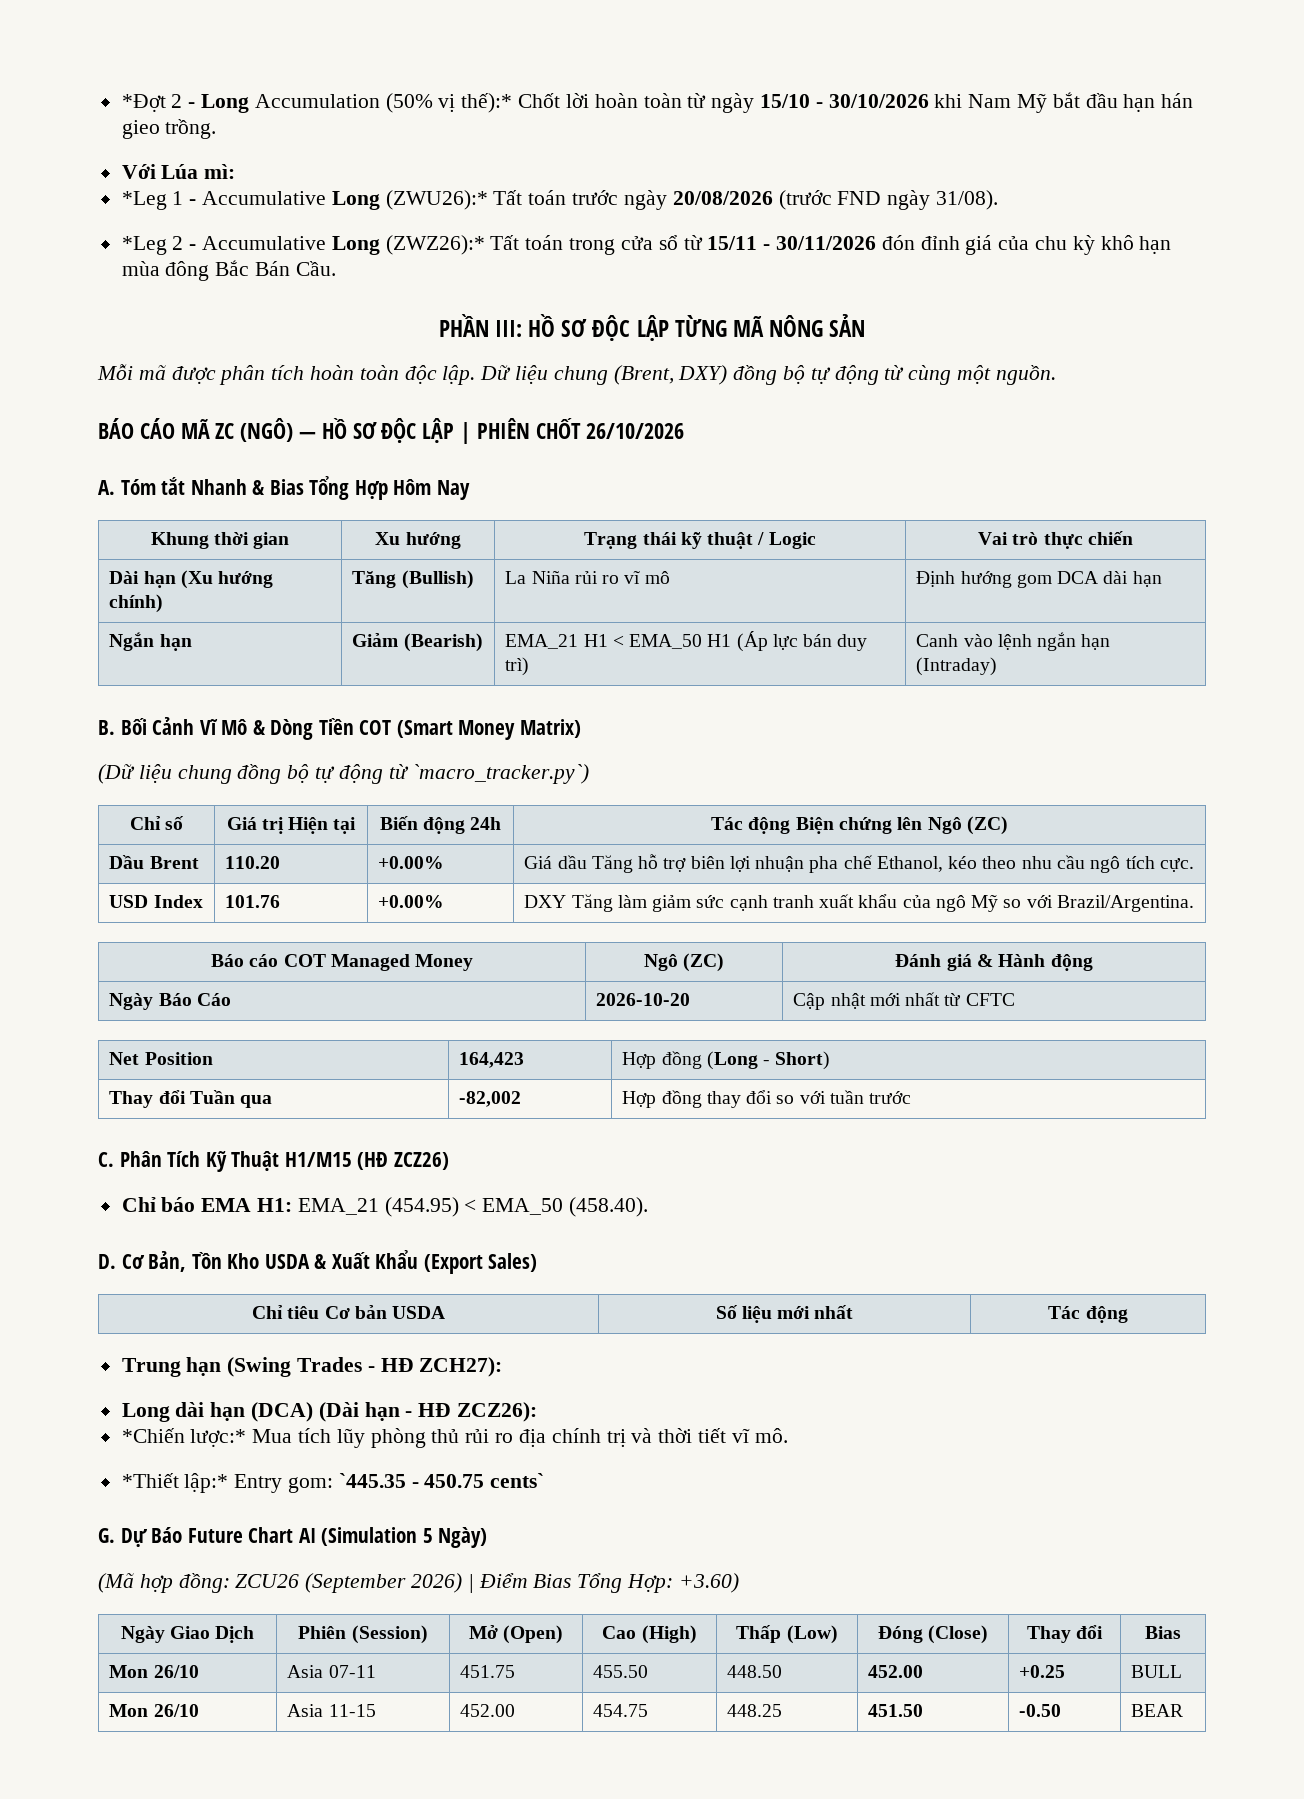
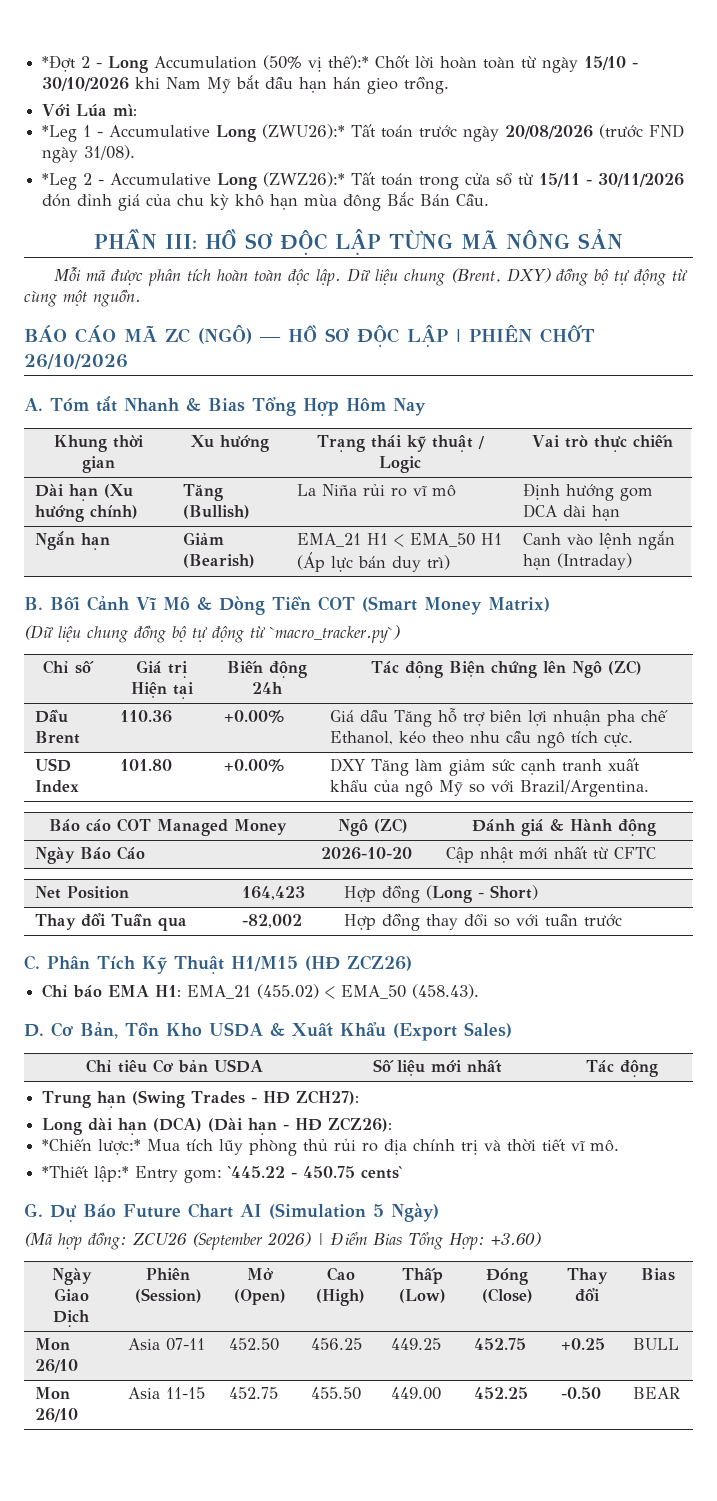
- Dầu Brent | 110.20 | +0.00% | Giá dầu Tăng hỗ trợ biên lợi nhuận pha chế Ethanol, kéo theo nhu cầu ngô tích cực.
+ Dầu Brent | 110.36 | +0.00% | Giá dầu Tăng hỗ trợ biên lợi nhuận pha chế Ethanol, kéo theo nhu cầu ngô tích cực.
- USD Index | 101.76 | +0.00% | DXY Tăng làm giảm sức cạnh tranh xuất khẩu của ngô Mỹ so với Brazil/Argentina.
+ USD Index | 101.80 | +0.00% | DXY Tăng làm giảm sức cạnh tranh xuất khẩu của ngô Mỹ so với Brazil/Argentina.
- Chỉ báo EMA H1: EMA_21 (454.95) < EMA_50 (458.40).
+ Chỉ báo EMA H1: EMA_21 (455.02) < EMA_50 (458.43).
- *Thiết lập:* Entry gom: `445.35 - 450.75 cents`
+ *Thiết lập:* Entry gom: `445.22 - 450.75 cents`
- Mon 26/10 | Asia 07-11 | 451.75 | 455.50 | 448.50 | 452.00 | +0.25 | BULL
+ Mon 26/10 | Asia 07-11 | 452.50 | 456.25 | 449.25 | 452.75 | +0.25 | BULL
- Mon 26/10 | Asia 11-15 | 452.00 | 454.75 | 448.25 | 451.50 | -0.50 | BEAR
+ Mon 26/10 | Asia 11-15 | 452.75 | 455.50 | 449.00 | 452.25 | -0.50 | BEAR

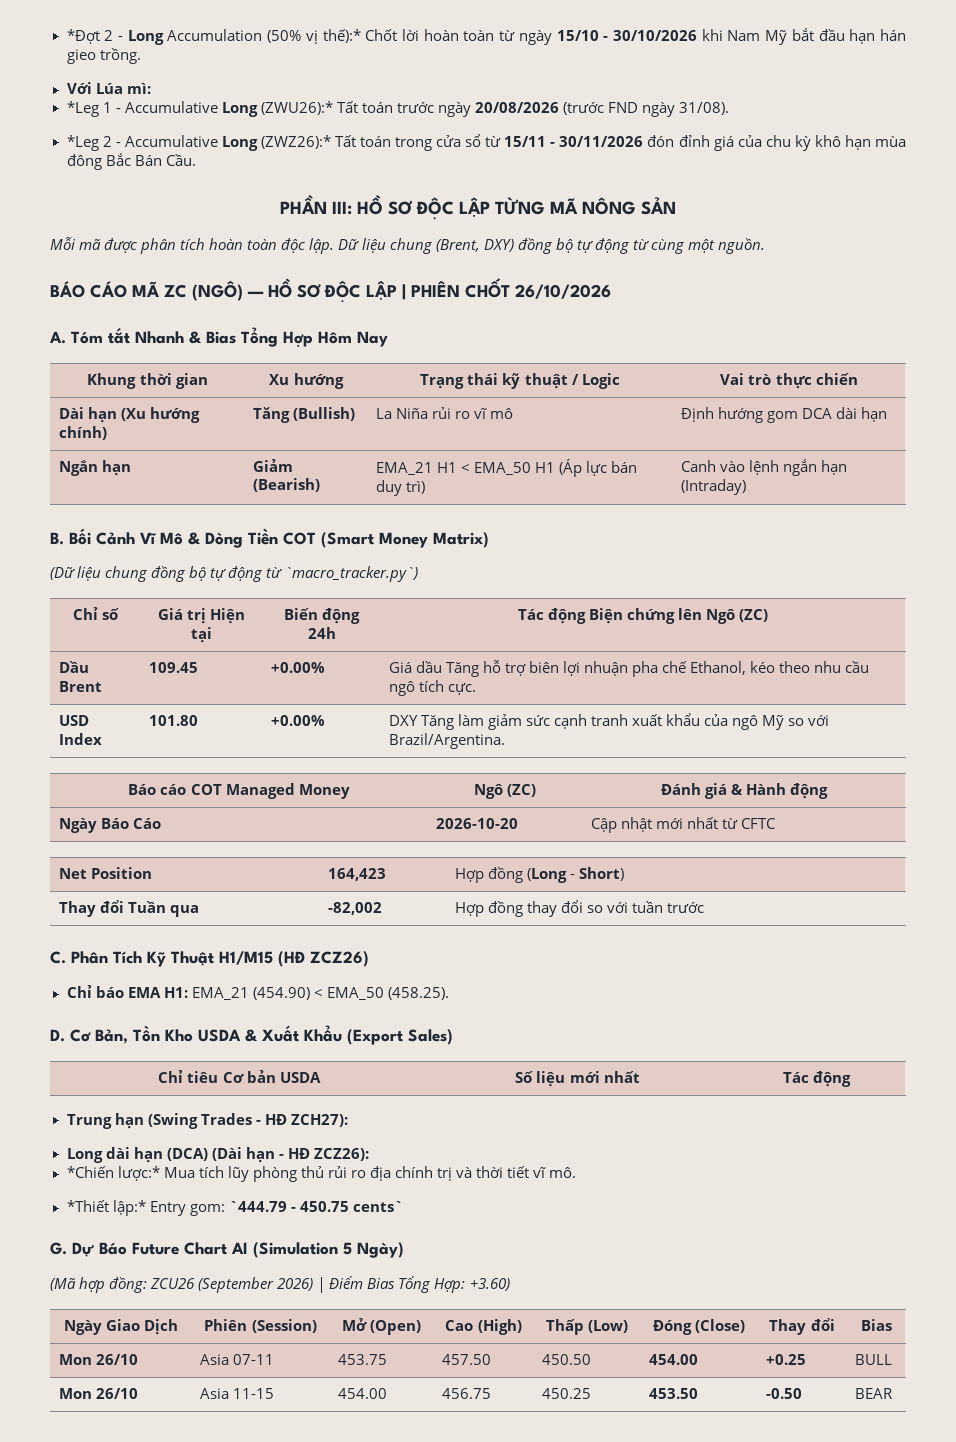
- Dầu Brent | 110.36 | +0.00% | Giá dầu Tăng hỗ trợ biên lợi nhuận pha chế Ethanol, kéo theo nhu cầu ngô tích cực.
+ Dầu Brent | 109.45 | +0.00% | Giá dầu Tăng hỗ trợ biên lợi nhuận pha chế Ethanol, kéo theo nhu cầu ngô tích cực.
- Chỉ báo EMA H1: EMA_21 (455.02) < EMA_50 (458.43).
+ Chỉ báo EMA H1: EMA_21 (454.90) < EMA_50 (458.25).
- *Thiết lập:* Entry gom: `445.22 - 450.75 cents`
+ *Thiết lập:* Entry gom: `444.79 - 450.75 cents`
- Mon 26/10 | Asia 07-11 | 452.50 | 456.25 | 449.25 | 452.75 | +0.25 | BULL
+ Mon 26/10 | Asia 07-11 | 453.75 | 457.50 | 450.50 | 454.00 | +0.25 | BULL
- Mon 26/10 | Asia 11-15 | 452.75 | 455.50 | 449.00 | 452.25 | -0.50 | BEAR
+ Mon 26/10 | Asia 11-15 | 454.00 | 456.75 | 450.25 | 453.50 | -0.50 | BEAR

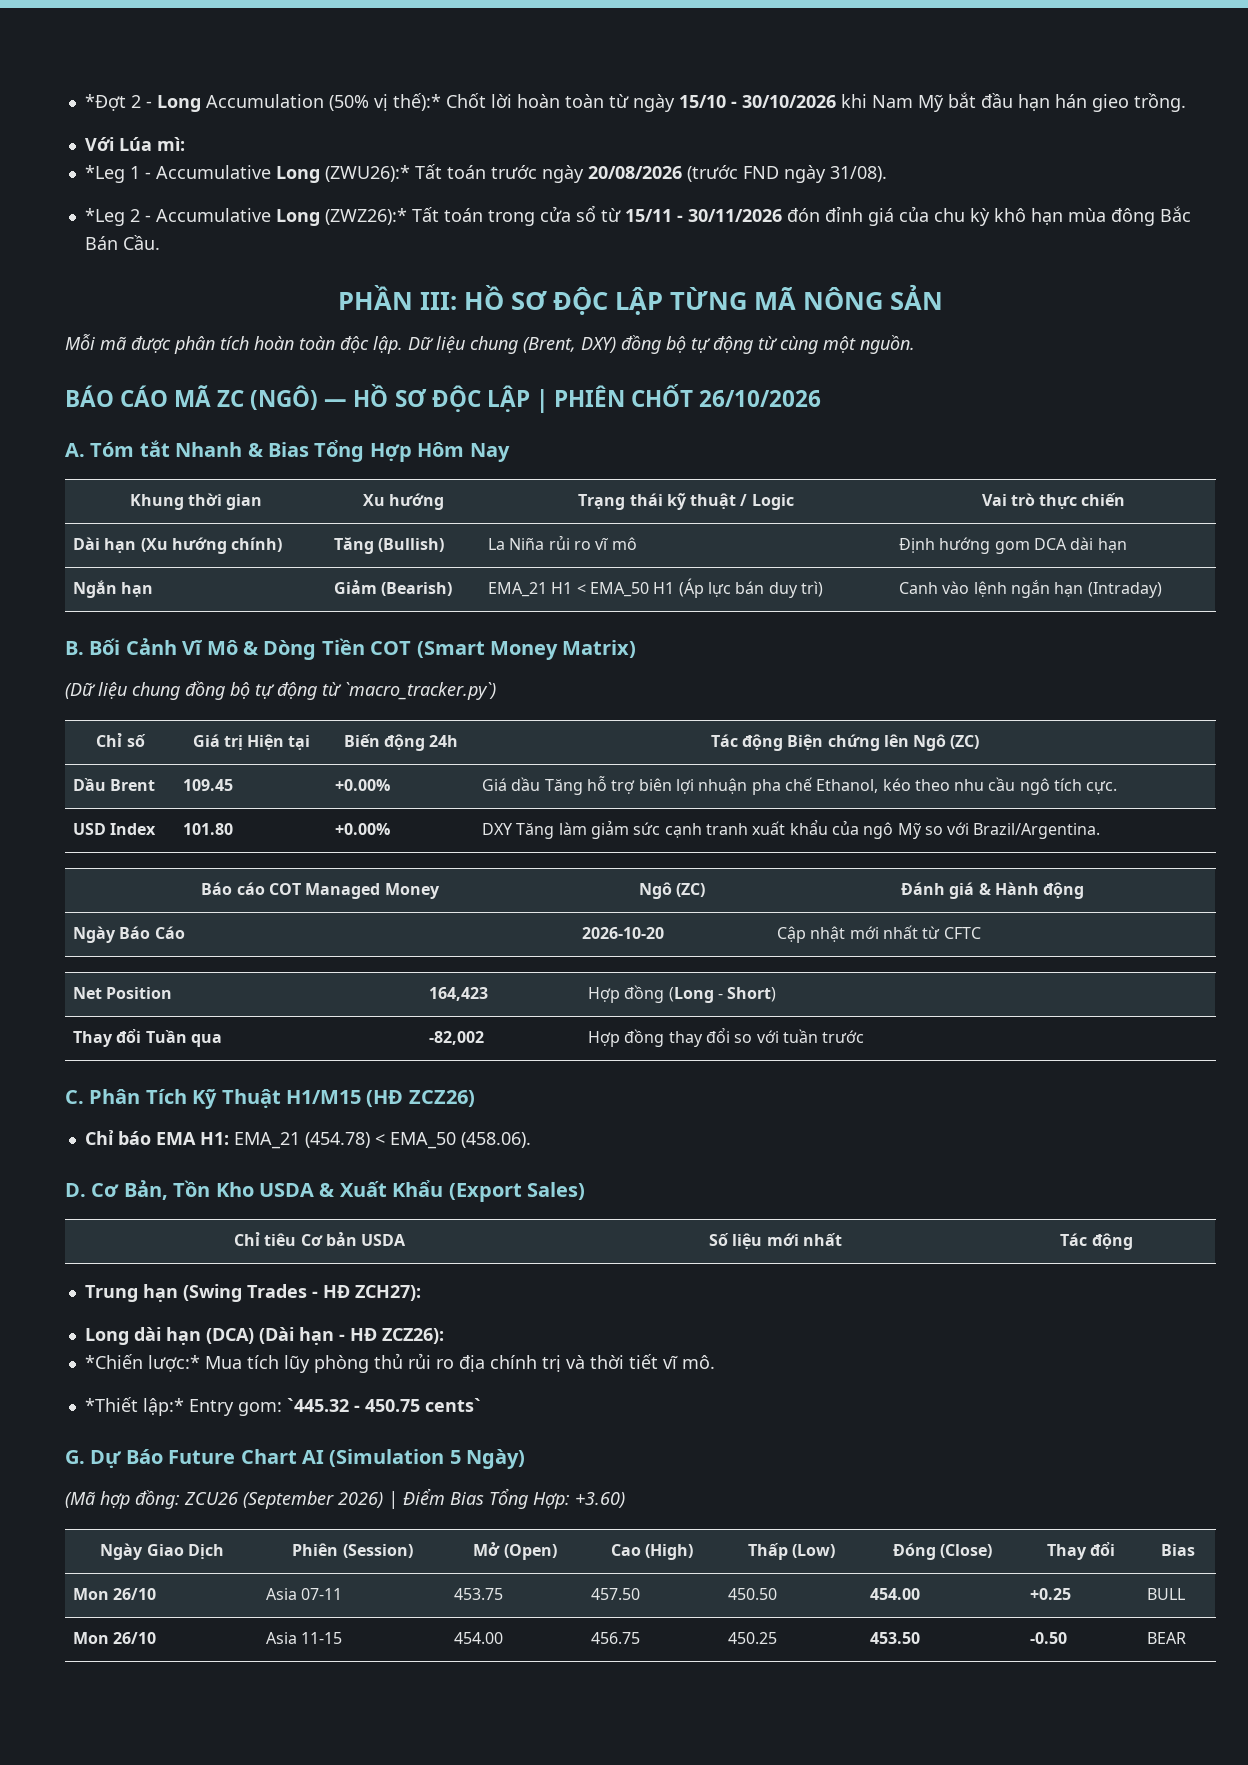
- Chỉ báo EMA H1: EMA_21 (454.90) < EMA_50 (458.25).
+ Chỉ báo EMA H1: EMA_21 (454.78) < EMA_50 (458.06).
- *Thiết lập:* Entry gom: `444.79 - 450.75 cents`
+ *Thiết lập:* Entry gom: `445.32 - 450.75 cents`

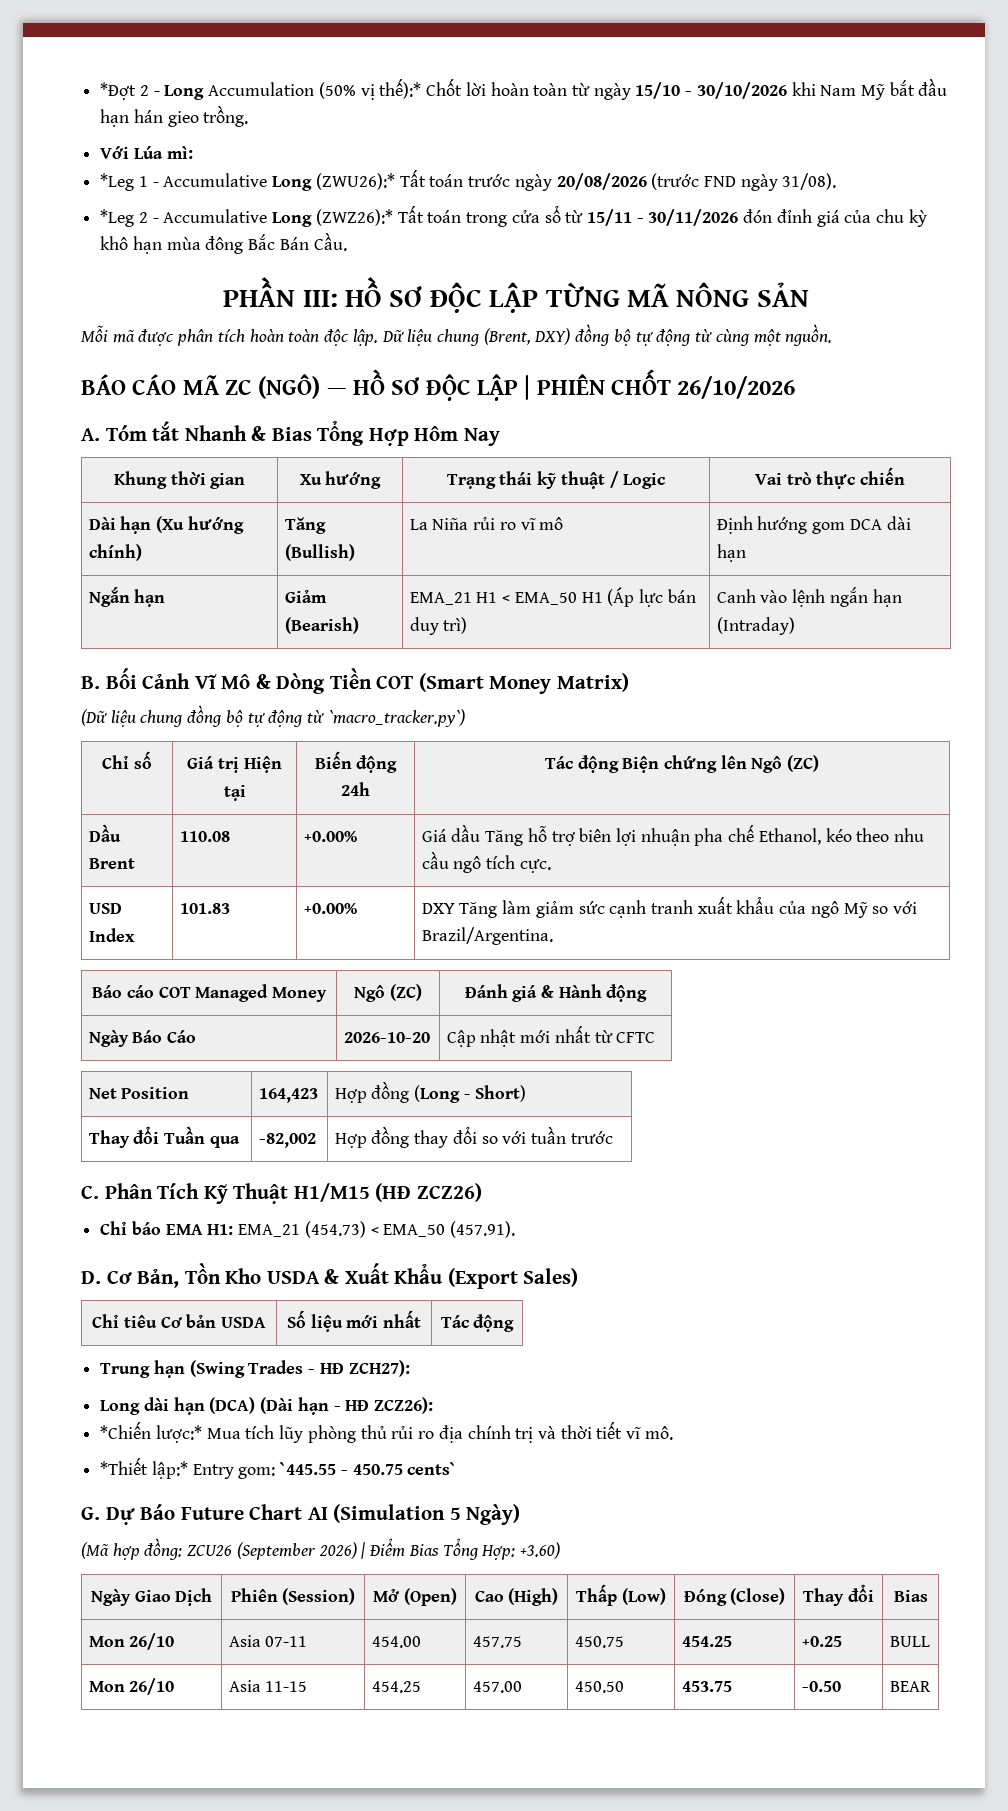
- Dầu Brent | 109.45 | +0.00% | Giá dầu Tăng hỗ trợ biên lợi nhuận pha chế Ethanol, kéo theo nhu cầu ngô tích cực.
+ Dầu Brent | 110.08 | +0.00% | Giá dầu Tăng hỗ trợ biên lợi nhuận pha chế Ethanol, kéo theo nhu cầu ngô tích cực.
- USD Index | 101.80 | +0.00% | DXY Tăng làm giảm sức cạnh tranh xuất khẩu của ngô Mỹ so với Brazil/Argentina.
+ USD Index | 101.83 | +0.00% | DXY Tăng làm giảm sức cạnh tranh xuất khẩu của ngô Mỹ so với Brazil/Argentina.
- Chỉ báo EMA H1: EMA_21 (454.78) < EMA_50 (458.06).
+ Chỉ báo EMA H1: EMA_21 (454.73) < EMA_50 (457.91).
- *Thiết lập:* Entry gom: `445.32 - 450.75 cents`
+ *Thiết lập:* Entry gom: `445.55 - 450.75 cents`
- Mon 26/10 | Asia 07-11 | 453.75 | 457.50 | 450.50 | 454.00 | +0.25 | BULL
+ Mon 26/10 | Asia 07-11 | 454.00 | 457.75 | 450.75 | 454.25 | +0.25 | BULL
- Mon 26/10 | Asia 11-15 | 454.00 | 456.75 | 450.25 | 453.50 | -0.50 | BEAR
+ Mon 26/10 | Asia 11-15 | 454.25 | 457.00 | 450.50 | 453.75 | -0.50 | BEAR

